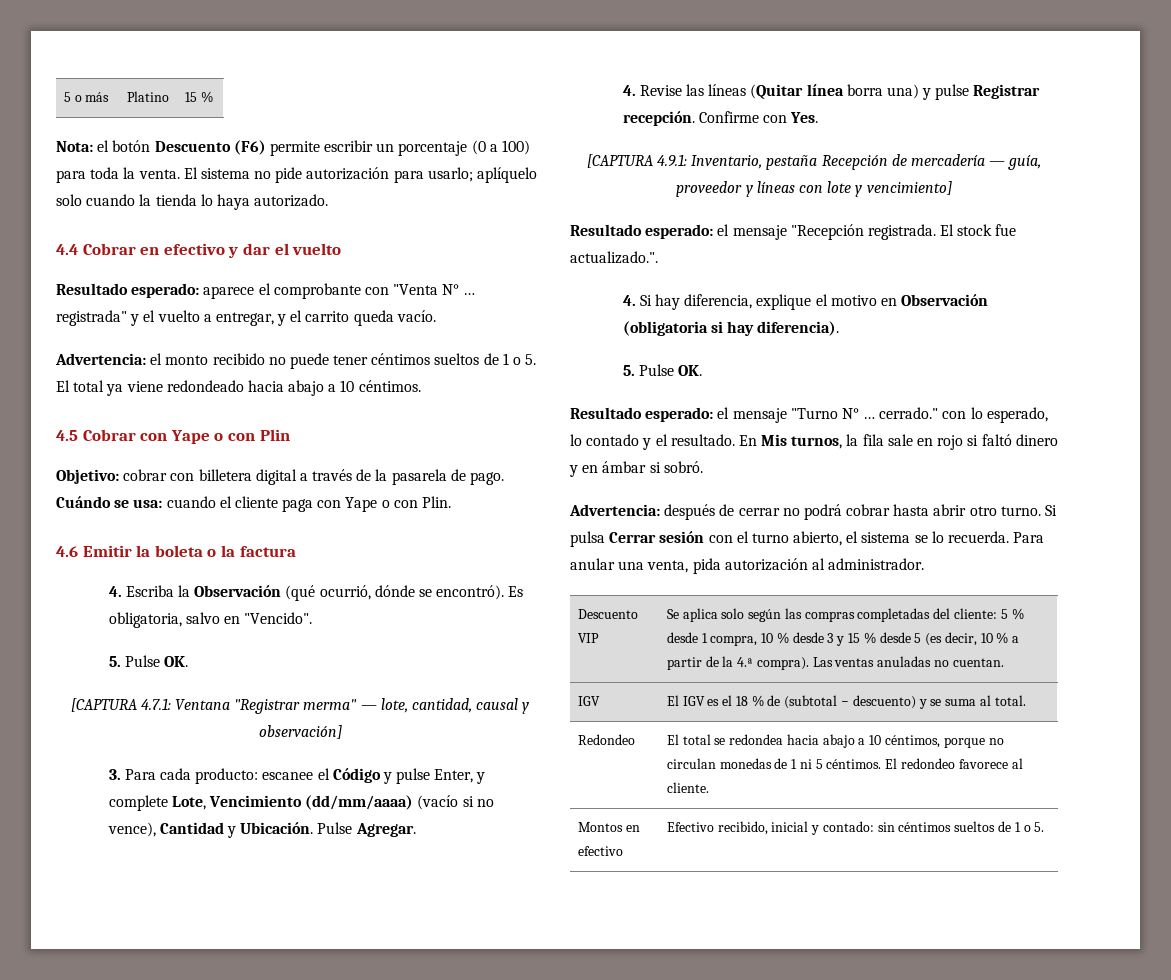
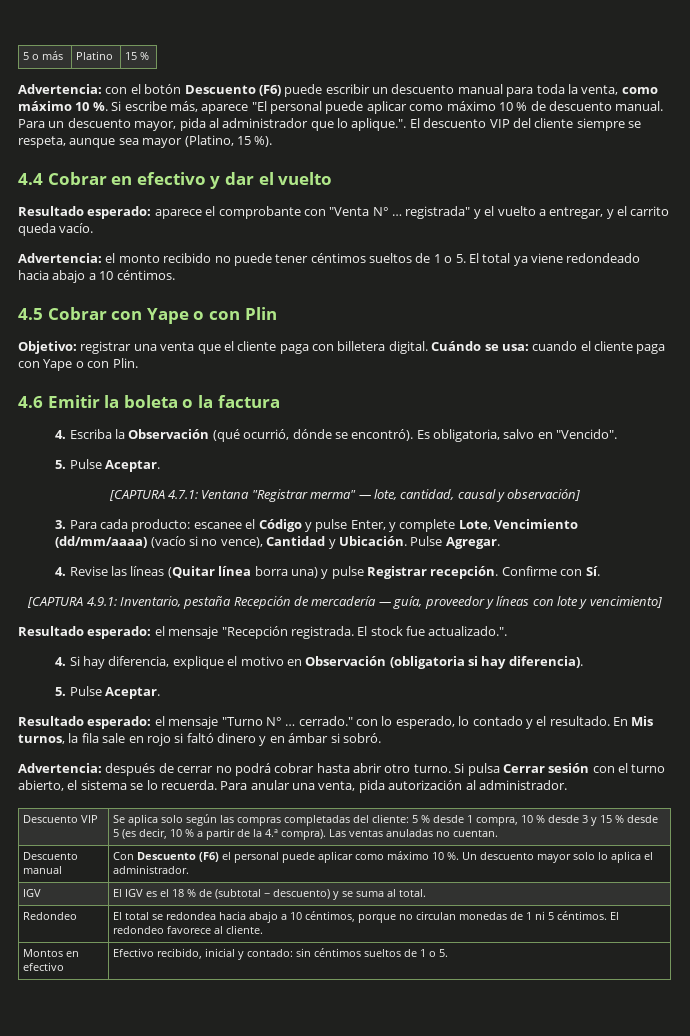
- Nota: el botón Descuento (F6) permite escribir un porcentaje (0 a 100) para toda la venta. El sistema no pide autorización para usarlo; aplíquelo solo cuando la tienda lo haya autorizado.
+ Advertencia: con el botón Descuento (F6) puede escribir un descuento manual para toda la venta, como máximo 10 %. Si escribe más, aparece "El personal puede aplicar como máximo 10 % de descuento manual. Para un descuento mayor, pida al administrador que lo aplique.". El descuento VIP del cliente siempre se respeta, aunque sea mayor (Platino, 15 %).
- Objetivo: cobrar con billetera digital a través de la pasarela de pago.
+ Objetivo: registrar una venta que el cliente paga con billetera digital.
  Es obligatoria, salvo en "Vencido".
- 5. Pulse OK.
+ 5. Pulse Aceptar.
- Confirme con Yes.
+ Confirme con Sí.
  4. Si hay diferencia, explique el motivo en Observación (obligatoria si hay diferencia).
- 5. Pulse OK.
+ 5. Pulse Aceptar.
+ Descuento manual | Con Descuento (F6) el personal puede aplicar como máximo 10 %. Un descuento mayor solo lo aplica el administrador.

